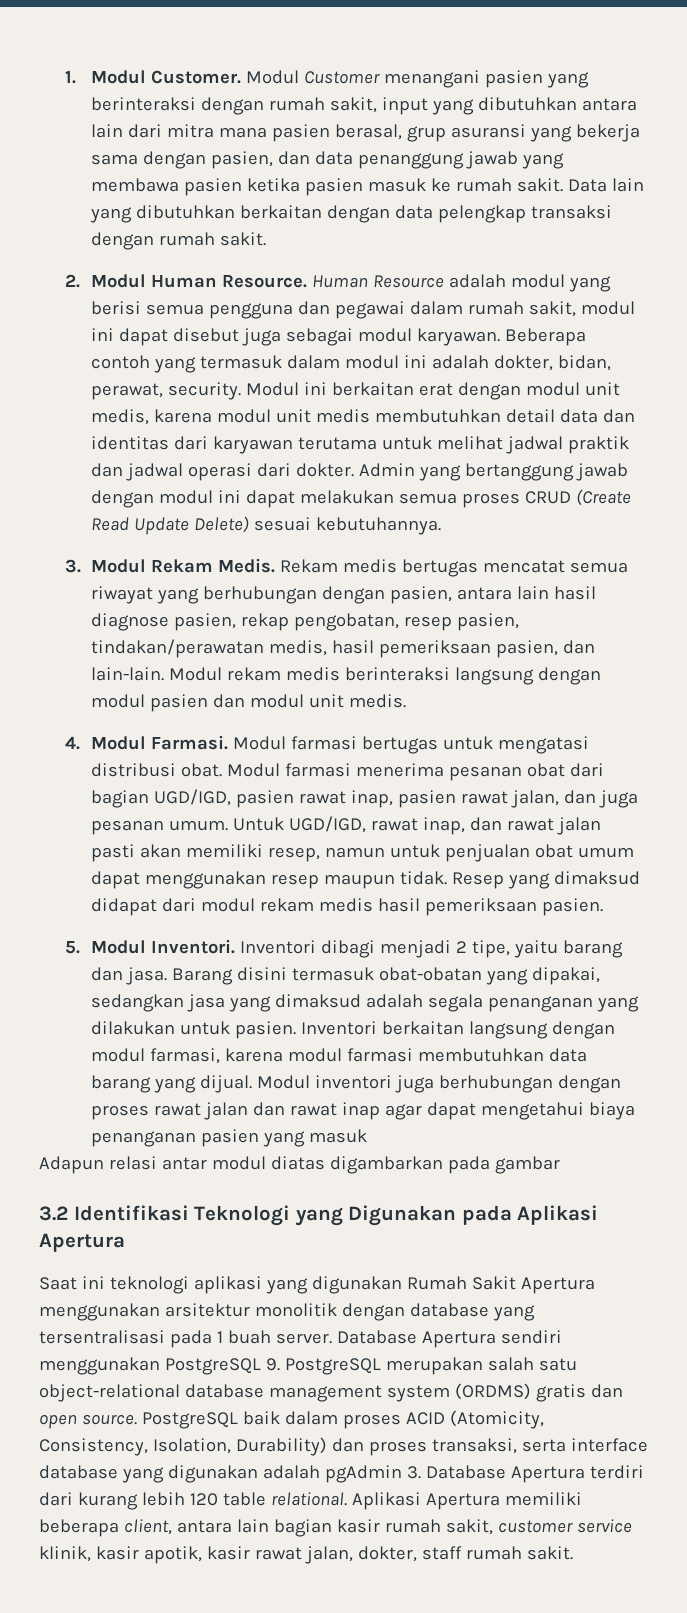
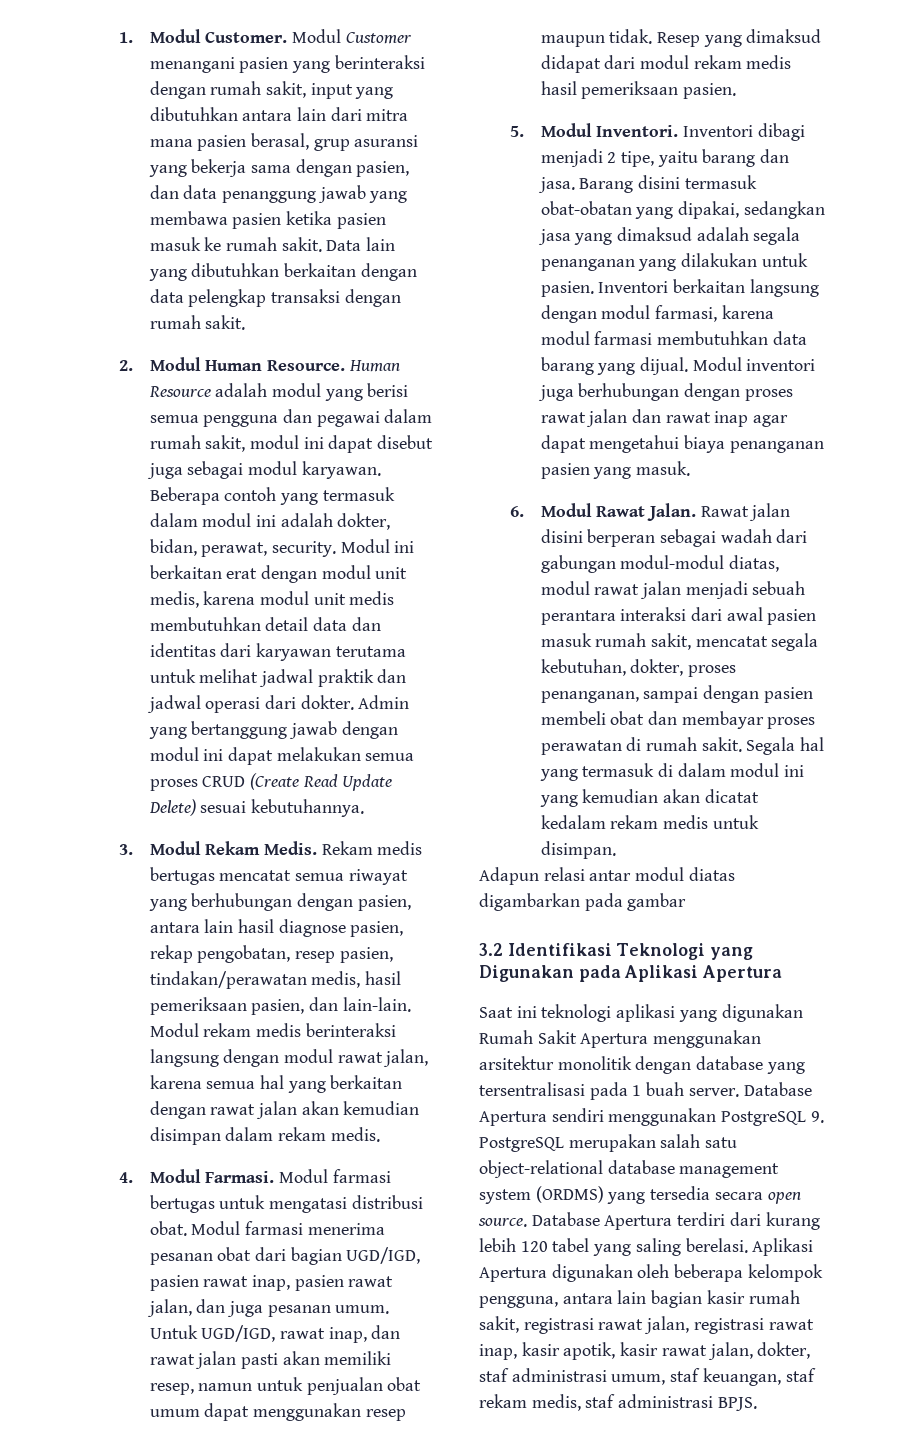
- Modul rekam medis berinteraksi langsung dengan modul pasien dan modul unit medis.
+ Modul rekam medis berinteraksi langsung dengan modul rawat jalan, karena semua hal yang berkaitan dengan rawat jalan akan kemudian disimpan dalam rekam medis.
- Modul inventori juga berhubungan dengan proses rawat jalan dan rawat inap agar dapat mengetahui biaya penanganan pasien yang masuk
+ Modul inventori juga berhubungan dengan proses rawat jalan dan rawat inap agar dapat mengetahui biaya penanganan pasien yang masuk.
+ 6. Modul Rawat Jalan. Rawat jalan disini berperan sebagai wadah dari gabungan modul-modul diatas, modul rawat jalan menjadi sebuah perantara interaksi dari awal pasien masuk rumah sakit, mencatat segala kebutuhan, dokter, proses penanganan, sampai dengan pasien membeli obat dan membayar proses perawatan di rumah sakit. Segala hal yang termasuk di dalam modul ini yang kemudian akan dicatat kedalam rekam medis untuk disimpan.
- Database Apertura sendiri menggunakan PostgreSQL 9. PostgreSQL merupakan salah satu object-relational database management system (ORDMS) gratis dan open source. PostgreSQL baik dalam proses ACID (Atomicity, Consistency, Isolation, Durability) dan proses transaksi, serta interface database yang digunakan adalah pgAdmin 3. Database Apertura terdiri dari kurang lebih 120 table relational. Aplikasi Apertura memiliki beberapa client, antara lain bagian kasir rumah sakit, customer service klinik, kasir apotik, kasir rawat jalan, dokter, staff rumah sakit.
+ Database Apertura sendiri menggunakan PostgreSQL 9. PostgreSQL merupakan salah satu object-relational database management system (ORDMS) yang tersedia secara open source. Database Apertura terdiri dari kurang lebih 120 tabel yang saling berelasi. Aplikasi Apertura digunakan oleh beberapa kelompok pengguna, antara lain bagian kasir rumah sakit, registrasi rawat jalan, registrasi rawat inap, kasir apotik, kasir rawat jalan, dokter, staf administrasi umum, staf keuangan, staf rekam medis, staf administrasi BPJS.

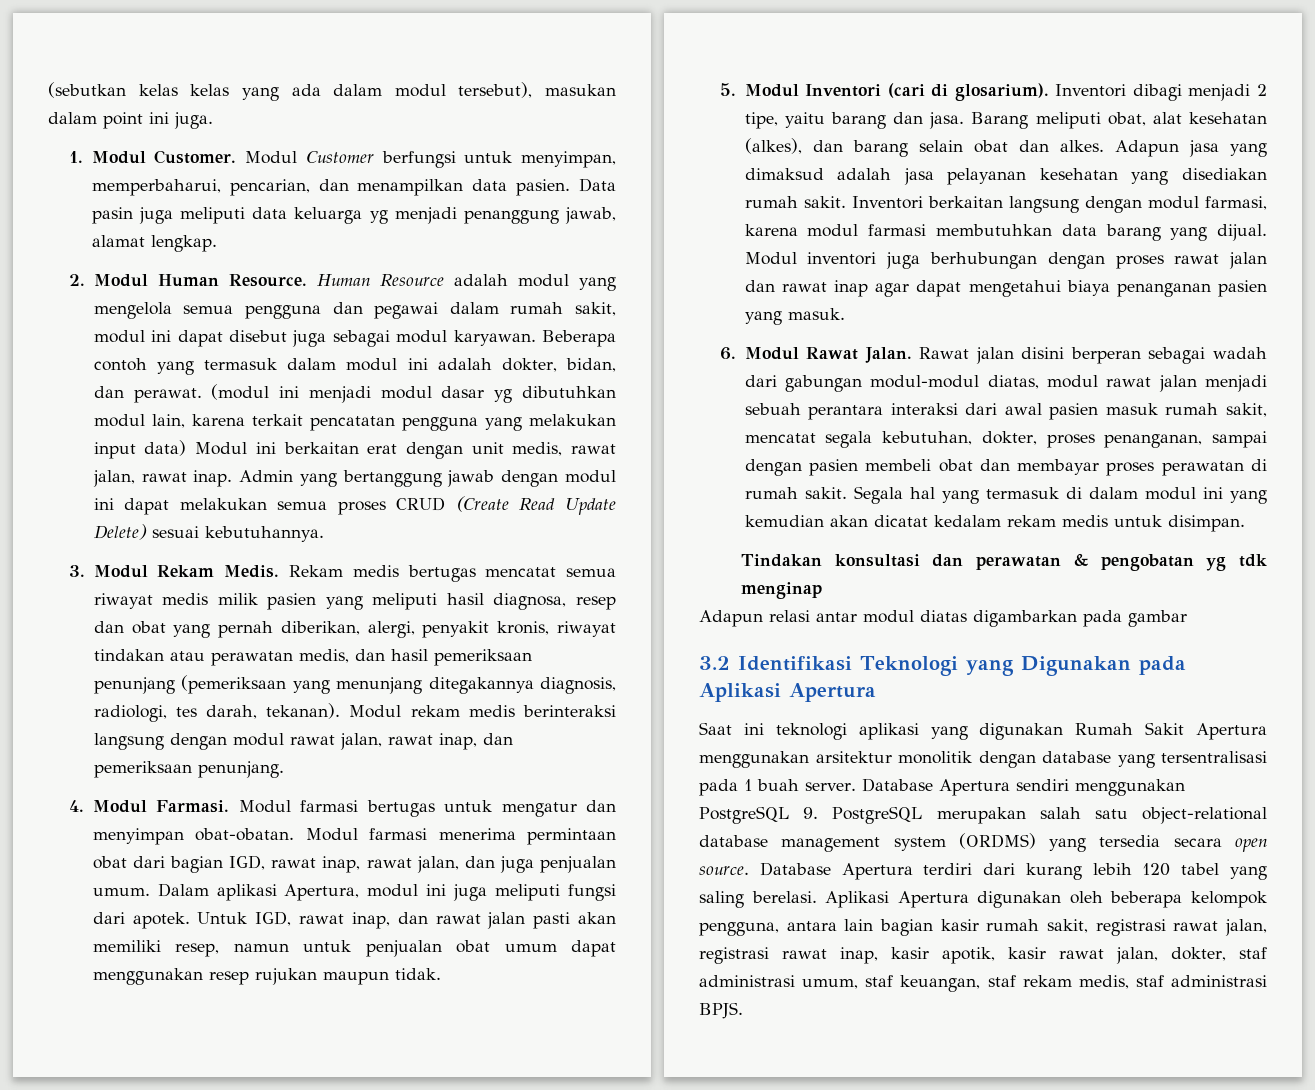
+ (sebutkan kelas kelas yang ada dalam modul tersebut), masukan dalam point ini juga.
- Modul Customer menangani pasien yang berinteraksi dengan rumah sakit, input yang dibutuhkan antara lain dari mitra mana pasien berasal, grup asuransi yang bekerja sama dengan pasien, dan data penanggung jawab yang membawa pasien ketika pasien masuk ke rumah sakit. Data lain yang dibutuhkan berkaitan dengan data pelengkap transaksi dengan rumah sakit.
+ Modul Customer berfungsi untuk menyimpan, memperbaharui, pencarian, dan menampilkan data pasien. Data pasin juga meliputi data keluarga yg menjadi penanggung jawab, alamat lengkap.
- Human Resource adalah modul yang berisi semua pengguna dan pegawai dalam rumah sakit, modul ini dapat disebut juga sebagai modul karyawan.
+ Human Resource adalah modul yang mengelola semua pengguna dan pegawai dalam rumah sakit, modul ini dapat disebut juga sebagai modul karyawan.
- Beberapa contoh yang termasuk dalam modul ini adalah dokter, bidan, perawat, security. Modul ini berkaitan erat dengan modul unit medis, karena modul unit medis membutuhkan detail data dan identitas dari karyawan terutama untuk melihat jadwal praktik dan jadwal operasi dari dokter.
+ Beberapa contoh yang termasuk dalam modul ini adalah dokter, bidan, dan perawat. (modul ini menjadi modul dasar yg dibutuhkan modul lain, karena terkait pencatatan pengguna yang melakukan input data) Modul ini berkaitan erat dengan unit medis, rawat jalan, rawat inap.
- Rekam medis bertugas mencatat semua riwayat yang berhubungan dengan pasien, antara lain hasil diagnose pasien, rekap pengobatan, resep pasien, tindakan/perawatan medis, hasil pemeriksaan pasien, dan lain-lain.
+ Rekam medis bertugas mencatat semua riwayat medis milik pasien yang meliputi hasil diagnosa, resep dan obat yang pernah diberikan, alergi, penyakit kronis, riwayat tindakan atau perawatan medis, dan hasil pemeriksaan penunjang (pemeriksaan yang menunjang ditegakannya diagnosis, radiologi, tes darah, tekanan).
- Modul rekam medis berinteraksi langsung dengan modul rawat jalan, karena semua hal yang berkaitan dengan rawat jalan akan kemudian disimpan dalam rekam medis.
+ Modul rekam medis berinteraksi langsung dengan modul rawat jalan, rawat inap, dan pemeriksaan penunjang.
- Modul farmasi bertugas untuk mengatasi distribusi obat.
+ Modul farmasi bertugas untuk mengatur dan menyimpan obat-obatan.
- Modul farmasi menerima pesanan obat dari bagian UGD/IGD, pasien rawat inap, pasien rawat jalan, dan juga pesanan umum. Untuk UGD/IGD, rawat inap, dan rawat jalan pasti akan memiliki resep, namun untuk penjualan obat umum dapat menggunakan resep maupun tidak. Resep yang dimaksud didapat dari modul rekam medis hasil pemeriksaan pasien.
- 5. Modul Inventori.
+ Modul farmasi menerima permintaan obat dari bagian IGD, rawat inap, rawat jalan, dan juga penjualan umum. Dalam aplikasi Apertura, modul ini juga meliputi fungsi dari apotek. Untuk IGD, rawat inap, dan rawat jalan pasti akan memiliki resep, namun untuk penjualan obat umum dapat menggunakan resep rujukan maupun tidak.
+ 5. Modul Inventori (cari di glosarium).
- Barang disini termasuk obat-obatan yang dipakai, sedangkan jasa yang dimaksud adalah segala penanganan yang dilakukan untuk pasien.
+ Barang meliputi obat, alat kesehatan (alkes), dan barang selain obat dan alkes. Adapun jasa yang dimaksud adalah jasa pelayanan kesehatan yang disediakan rumah sakit.
+ Tindakan konsultasi dan perawatan & pengobatan yg tdk menginap

